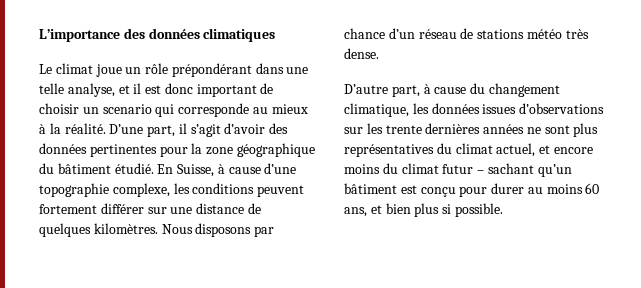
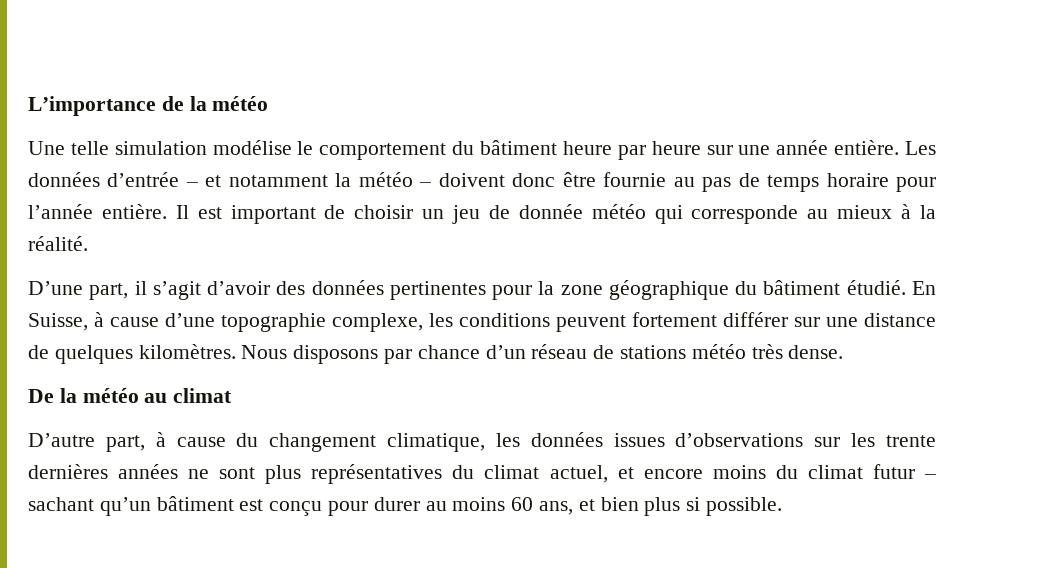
- L’importance des données climatiques
- Le climat joue un rôle prépondérant dans une telle analyse, et il est donc important de choisir un scenario qui corresponde au mieux à la réalité. D’une part, il s’agit d’avoir des données pertinentes pour la zone géographique du bâtiment étudié.
+ L’importance de la météo
+ Une telle simulation modélise le comportement du bâtiment heure par heure sur une année entière. Les données d’entrée – et notamment la météo – doivent donc être fournie au pas de temps horaire pour l’année entière. Il est important de choisir un jeu de donnée météo qui corresponde au mieux à la réalité.
+ D’une part, il s’agit d’avoir des données pertinentes pour la zone géographique du bâtiment étudié.
+ De la météo au climat

